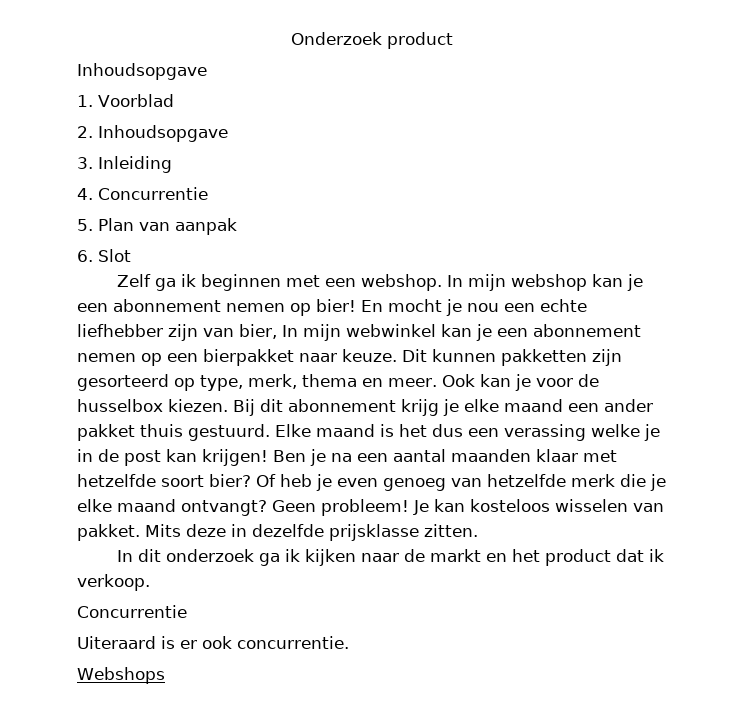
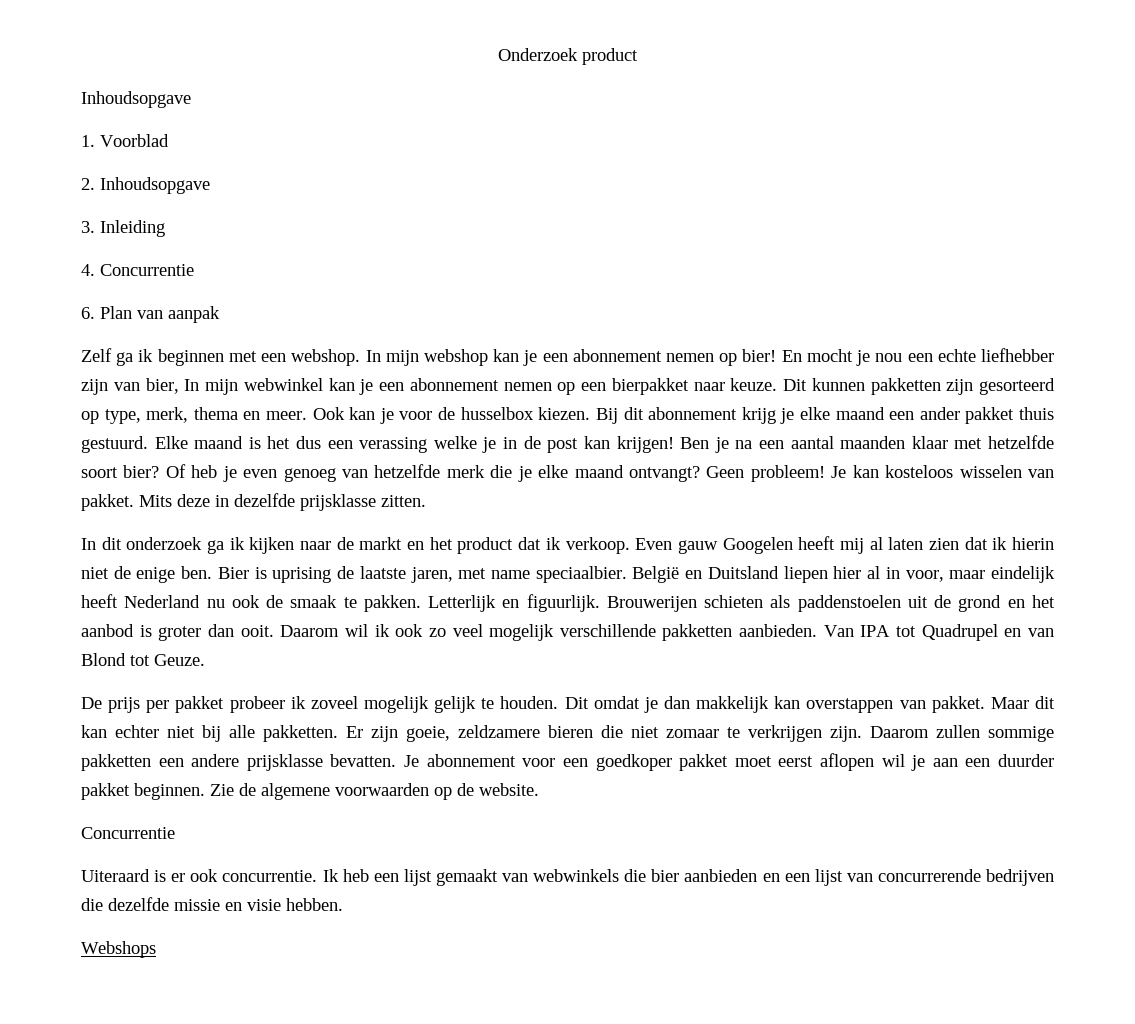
- 5. Plan van aanpak
+ 6. Plan van aanpak
- 6. Slot
+ Even gauw Googelen heeft mij al laten zien dat ik hierin niet de enige ben. Bier is uprising de laatste jaren, met name speciaalbier. België en Duitsland liepen hier al in voor, maar eindelijk heeft Nederland nu ook de smaak te pakken. Letterlijk en figuurlijk. Brouwerijen schieten als paddenstoelen uit de grond en het aanbod is groter dan ooit. Daarom wil ik ook zo veel mogelijk verschillende pakketten aanbieden. Van IPA tot Quadrupel en van Blond tot Geuze.
+ De prijs per pakket probeer ik zoveel mogelijk gelijk te houden. Dit omdat je dan makkelijk kan overstappen van pakket. Maar dit kan echter niet bij alle pakketten. Er zijn goeie, zeldzamere bieren die niet zomaar te verkrijgen zijn. Daarom zullen sommige pakketten een andere prijsklasse bevatten. Je abonnement voor een goedkoper pakket moet eerst aflopen wil je aan een duurder pakket beginnen. Zie de algemene voorwaarden op de website.
+ Ik heb een lijst gemaakt van webwinkels die bier aanbieden en een lijst van concurrerende bedrijven die dezelfde missie en visie hebben.

